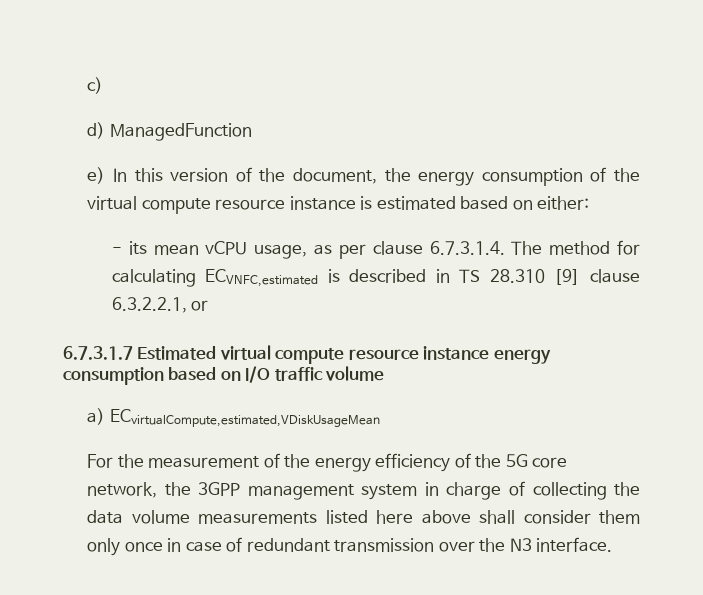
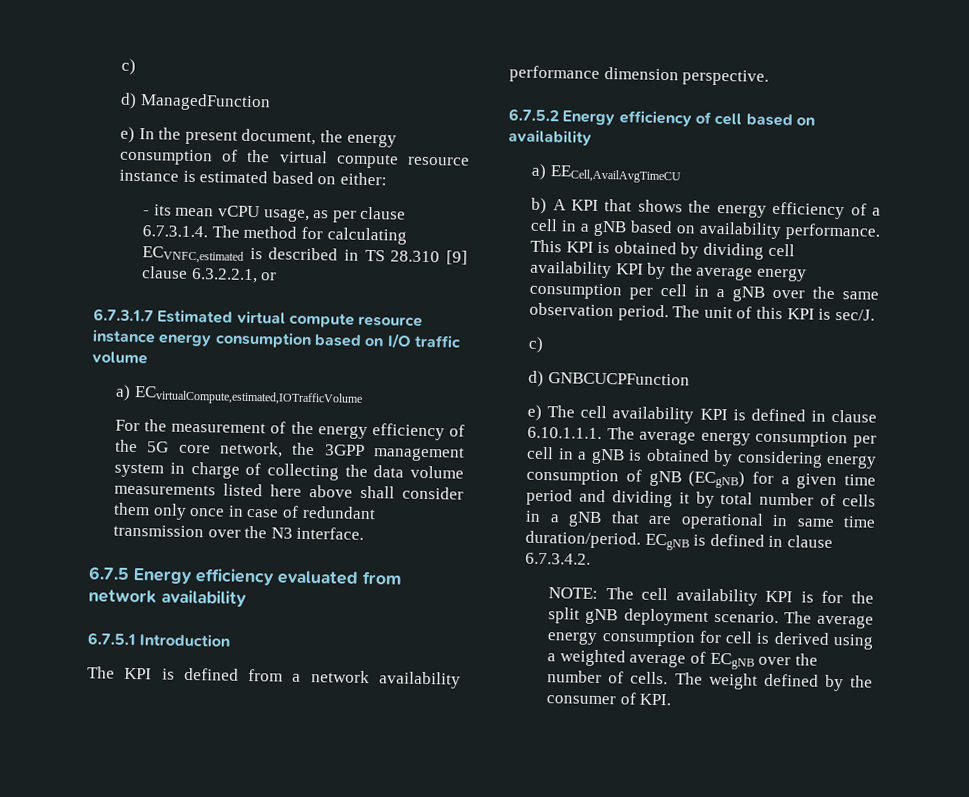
- e) In this version of the document, the energy consumption of the virtual compute resource instance is estimated based on either:
+ e) In the present document, the energy consumption of the virtual compute resource instance is estimated based on either:
- a) ECvirtualCompute,estimated,VDiskUsageMean
+ a) ECvirtualCompute,estimated,IOTrafficVolume
+ 6.7.5 Energy efficiency evaluated from network availability
+ 6.7.5.1 Introduction
+ The KPI is defined from a network availability performance dimension perspective.
+ 6.7.5.2 Energy efficiency of cell based on availability
+ a) EECell,AvailAvgTimeCU
+ b) A KPI that shows the energy efficiency of a cell in a gNB based on availability performance. This KPI is obtained by dividing cell availability KPI by the average energy consumption per cell in a gNB over the same observation period. The unit of this KPI is sec/J.
+ c)
+ d) GNBCUCPFunction
+ e) The cell availability KPI is defined in clause 6.10.1.1.1. The average energy consumption per cell in a gNB is obtained by considering energy consumption of gNB (ECgNB) for a given time period and dividing it by total number of cells in a gNB that are operational in same time duration/period. ECgNB is defined in clause 6.7.3.4.2.
+ NOTE: The cell availability KPI is for the split gNB deployment scenario. The average energy consumption for cell is derived using a weighted average of ECgNB over the number of cells. The weight defined by the consumer of KPI.

